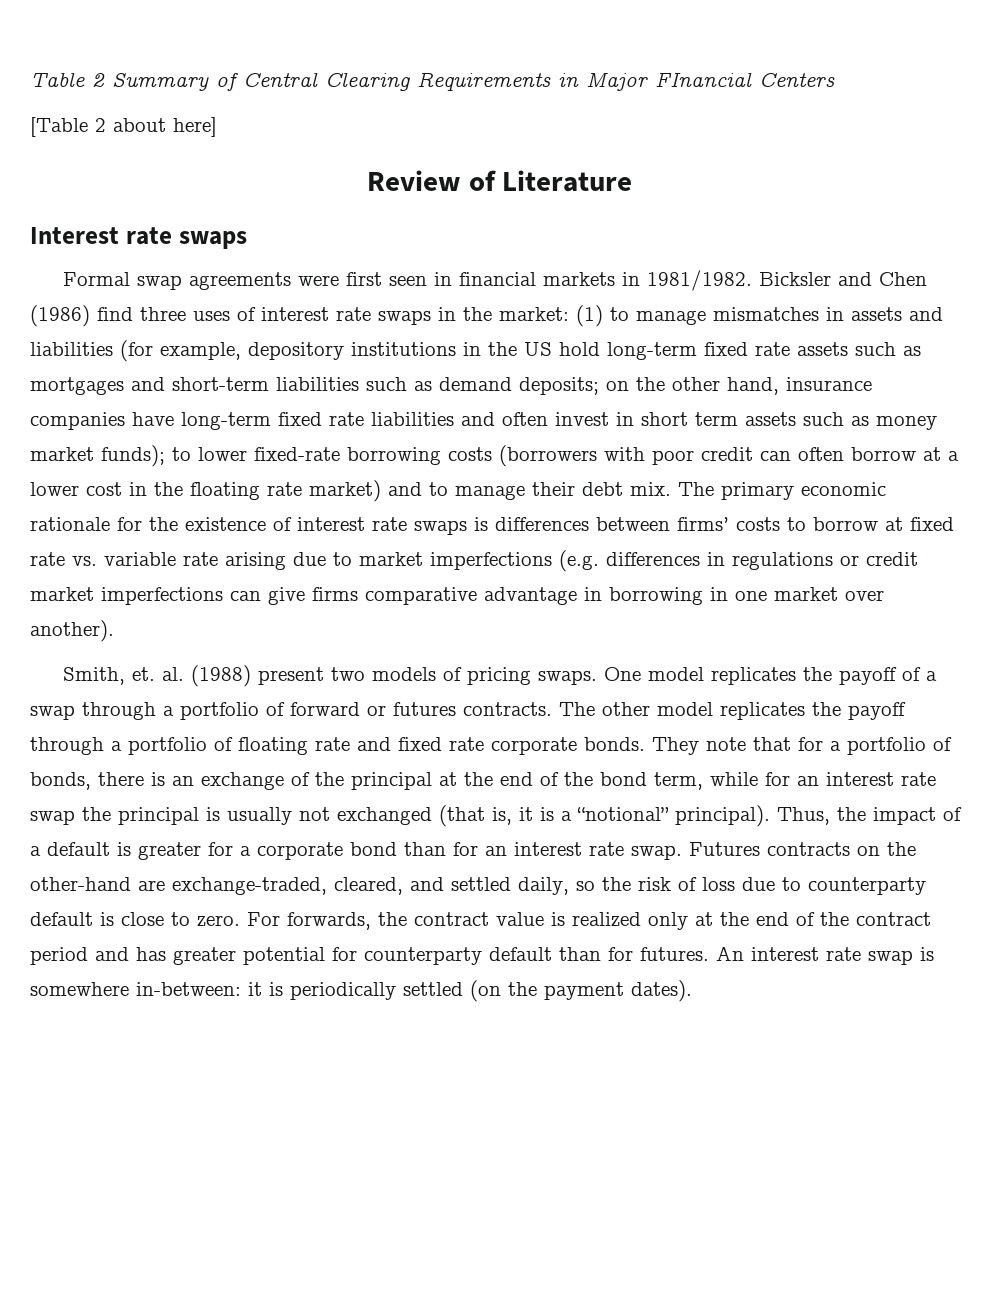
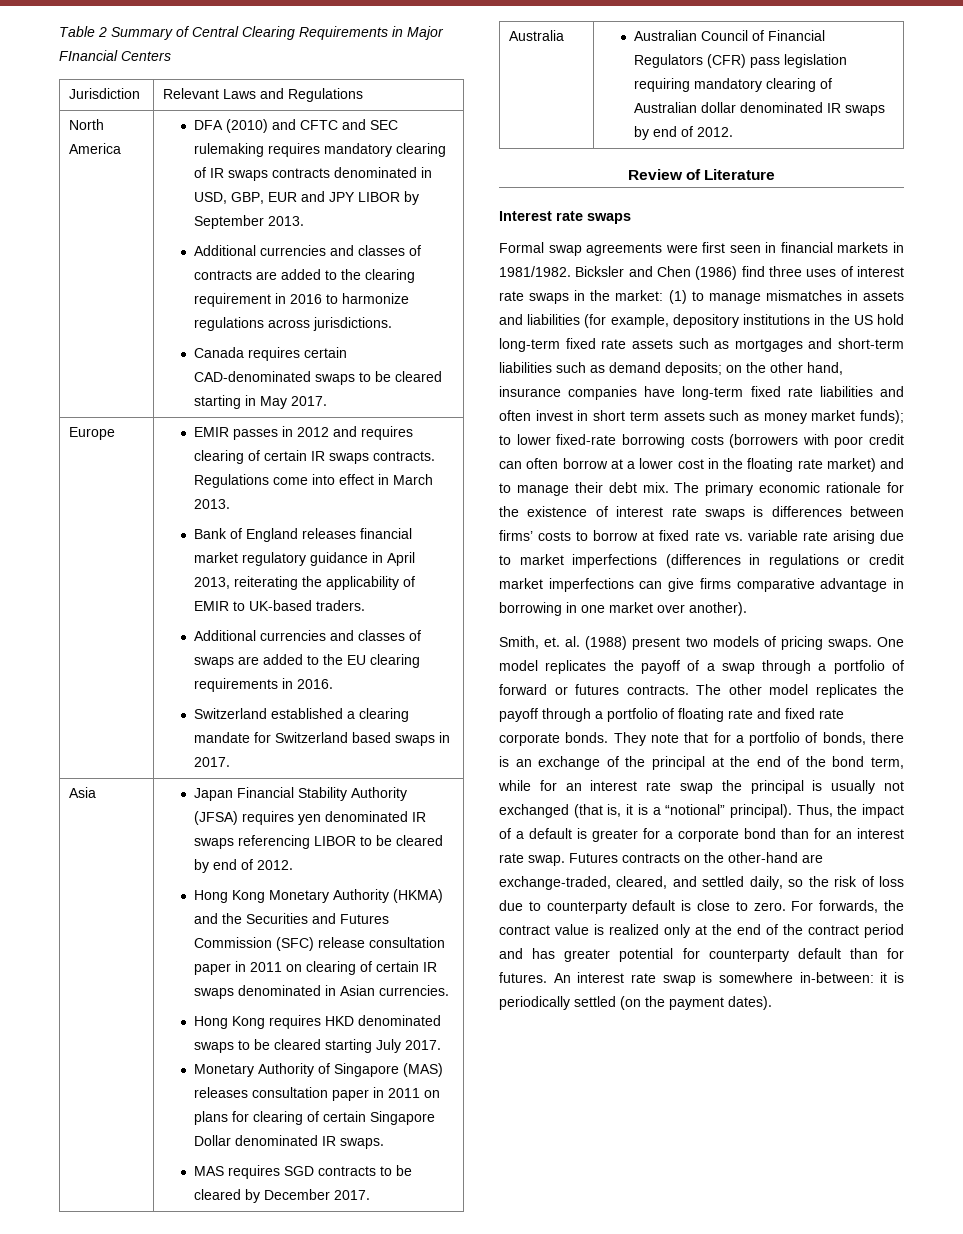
- [Table 2 about here]
+ Jurisdiction | Relevant Laws and Regulations
+ North America | DFA (2010) and CFTC and SEC rulemaking requires mandatory clearing of IR swaps contracts denominated in USD, GBP, EUR and JPY LIBOR by September 2013.
+ Additional currencies and classes of contracts are added to the clearing requirement in 2016 to harmonize regulations across jurisdictions.
+ Canada requires certain CAD-denominated swaps to be cleared starting in May 2017.
+ Europe | EMIR passes in 2012 and requires clearing of certain IR swaps contracts. Regulations come into effect in March 2013.
+ Bank of England releases financial market regulatory guidance in April 2013, reiterating the applicability of EMIR to UK-based traders.
+ Additional currencies and classes of swaps are added to the EU clearing requirements in 2016.
+ Switzerland established a clearing mandate for Switzerland based swaps in 2017.
+ Asia | Japan Financial Stability Authority (JFSA) requires yen denominated IR swaps referencing LIBOR to be cleared by end of 2012.
+ Hong Kong Monetary Authority (HKMA) and the Securities and Futures Commission (SFC) release consultation paper in 2011 on clearing of certain IR swaps denominated in Asian currencies.
+ Hong Kong requires HKD denominated swaps to be cleared starting July 2017.
+ Monetary Authority of Singapore (MAS) releases consultation paper in 2011 on plans for clearing of certain Singapore Dollar denominated IR swaps.
+ MAS requires SGD contracts to be cleared by December 2017.
+ Australia | Australian Council of Financial Regulators (CFR) pass legislation requiring mandatory clearing of Australian dollar denominated IR swaps by end of 2012.
- The primary economic rationale for the existence of interest rate swaps is differences between firms’ costs to borrow at fixed rate vs. variable rate arising due to market imperfections (e.g. differences in regulations or credit market imperfections can give firms comparative advantage in borrowing in one market over another).
+ The primary economic rationale for the existence of interest rate swaps is differences between firms’ costs to borrow at fixed rate vs. variable rate arising due to market imperfections (differences in regulations or credit market imperfections can give firms comparative advantage in borrowing in one market over another).

